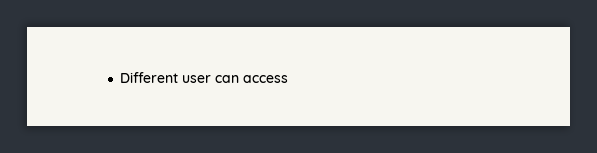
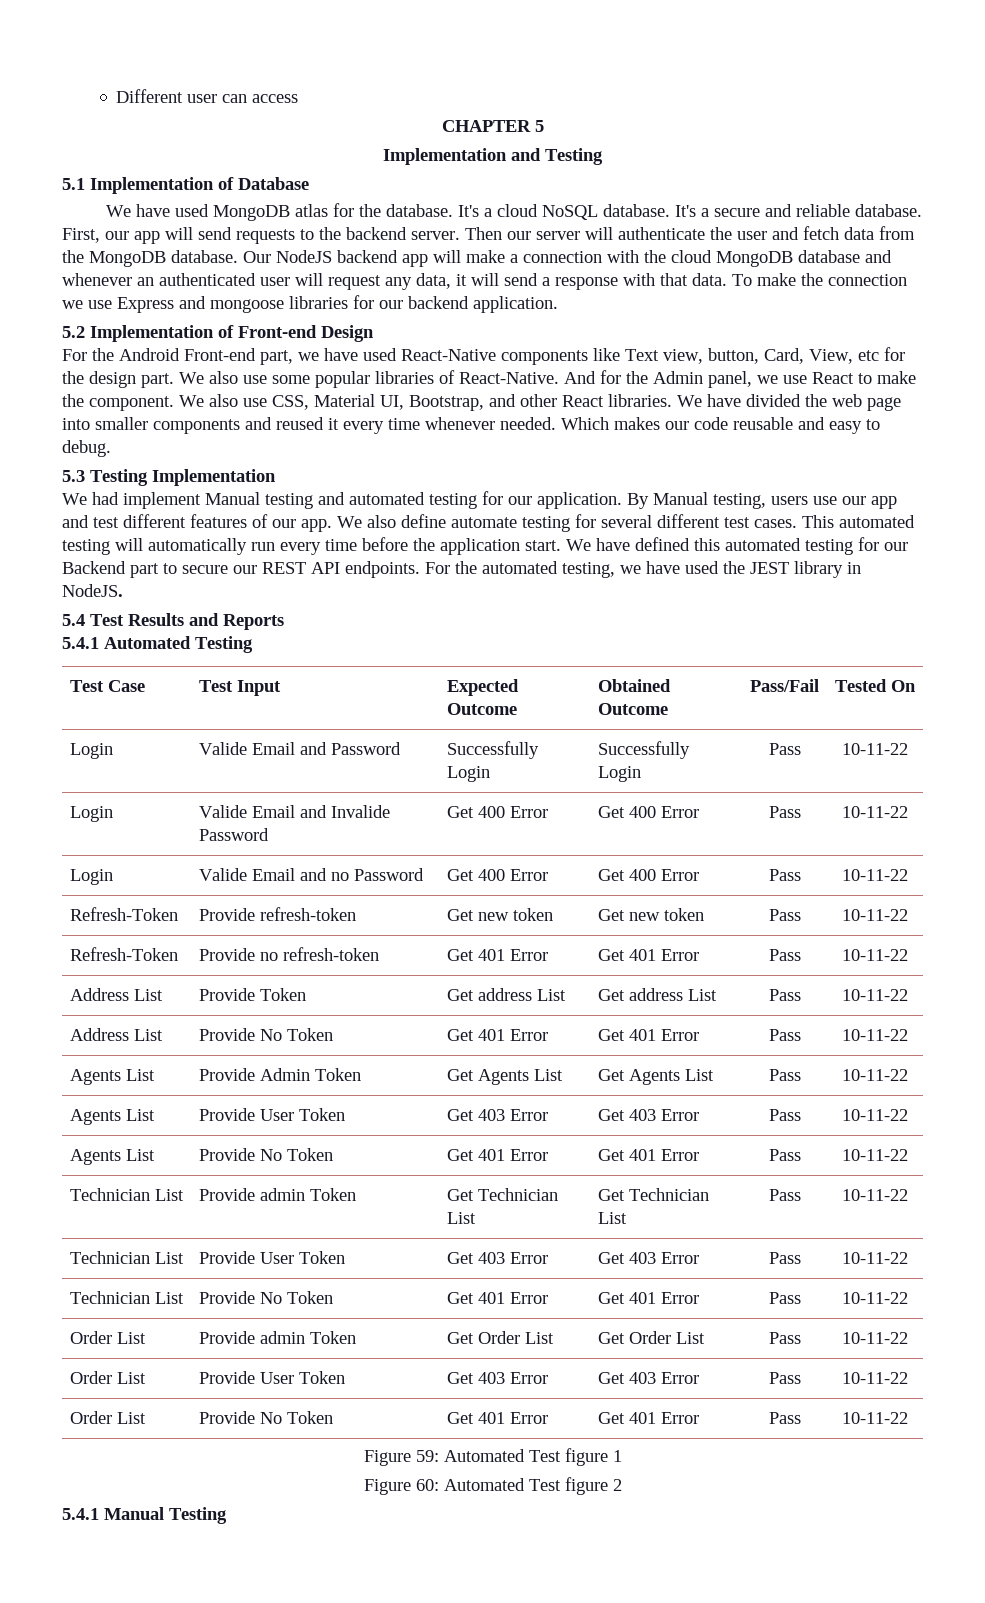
+ CHAPTER 5
+ Implementation and Testing
+ 5.1 Implementation of Database
+ We have used MongoDB atlas for the database. It's a cloud NoSQL database. It's a secure and reliable database. First, our app will send requests to the backend server. Then our server will authenticate the user and fetch data from the MongoDB database. Our NodeJS backend app will make a connection with the cloud MongoDB database and whenever an authenticated user will request any data, it will send a response with that data. To make the connection we use Express and mongoose libraries for our backend application.
+ 5.2 Implementation of Front-end Design
+ For the Android Front-end part, we have used React-Native components like Text view, button, Card, View, etc for the design part. We also use some popular libraries of React-Native. And for the Admin panel, we use React to make the component. We also use CSS, Material UI, Bootstrap, and other React libraries. We have divided the web page into smaller components and reused it every time whenever needed. Which makes our code reusable and easy to debug.
+ 5.3 Testing Implementation
+ We had implement Manual testing and automated testing for our application. By Manual testing, users use our app and test different features of our app. We also define automate testing for several different test cases. This automated testing will automatically run every time before the application start. We have defined this automated testing for our Backend part to secure our REST API endpoints. For the automated testing, we have used the JEST library in NodeJS.
+ 5.4 Test Results and Reports
+ 5.4.1 Automated Testing
+ Test Case | Test Input | Expected Outcome | Obtained Outcome | Pass/Fail | Tested On
+ Login | Valide Email and Password | Successfully Login | Successfully Login | Pass | 10-11-22
+ Login | Valide Email and Invalide Password | Get 400 Error | Get 400 Error | Pass | 10-11-22
+ Login | Valide Email and no Password | Get 400 Error | Get 400 Error | Pass | 10-11-22
+ Refresh-Token | Provide refresh-token | Get new token | Get new token | Pass | 10-11-22
+ Refresh-Token | Provide no refresh-token | Get 401 Error | Get 401 Error | Pass | 10-11-22
+ Address List | Provide Token | Get address List | Get address List | Pass | 10-11-22
+ Address List | Provide No Token | Get 401 Error | Get 401 Error | Pass | 10-11-22
+ Agents List | Provide Admin Token | Get Agents List | Get Agents List | Pass | 10-11-22
+ Agents List | Provide User Token | Get 403 Error | Get 403 Error | Pass | 10-11-22
+ Agents List | Provide No Token | Get 401 Error | Get 401 Error | Pass | 10-11-22
+ Technician List | Provide admin Token | Get Technician List | Get Technician List | Pass | 10-11-22
+ Technician List | Provide User Token | Get 403 Error | Get 403 Error | Pass | 10-11-22
+ Technician List | Provide No Token | Get 401 Error | Get 401 Error | Pass | 10-11-22
+ Order List | Provide admin Token | Get Order List | Get Order List | Pass | 10-11-22
+ Order List | Provide User Token | Get 403 Error | Get 403 Error | Pass | 10-11-22
+ Order List | Provide No Token | Get 401 Error | Get 401 Error | Pass | 10-11-22
+ Figure 59: Automated Test figure 1
+ Figure 60: Automated Test figure 2
+ 5.4.1 Manual Testing

